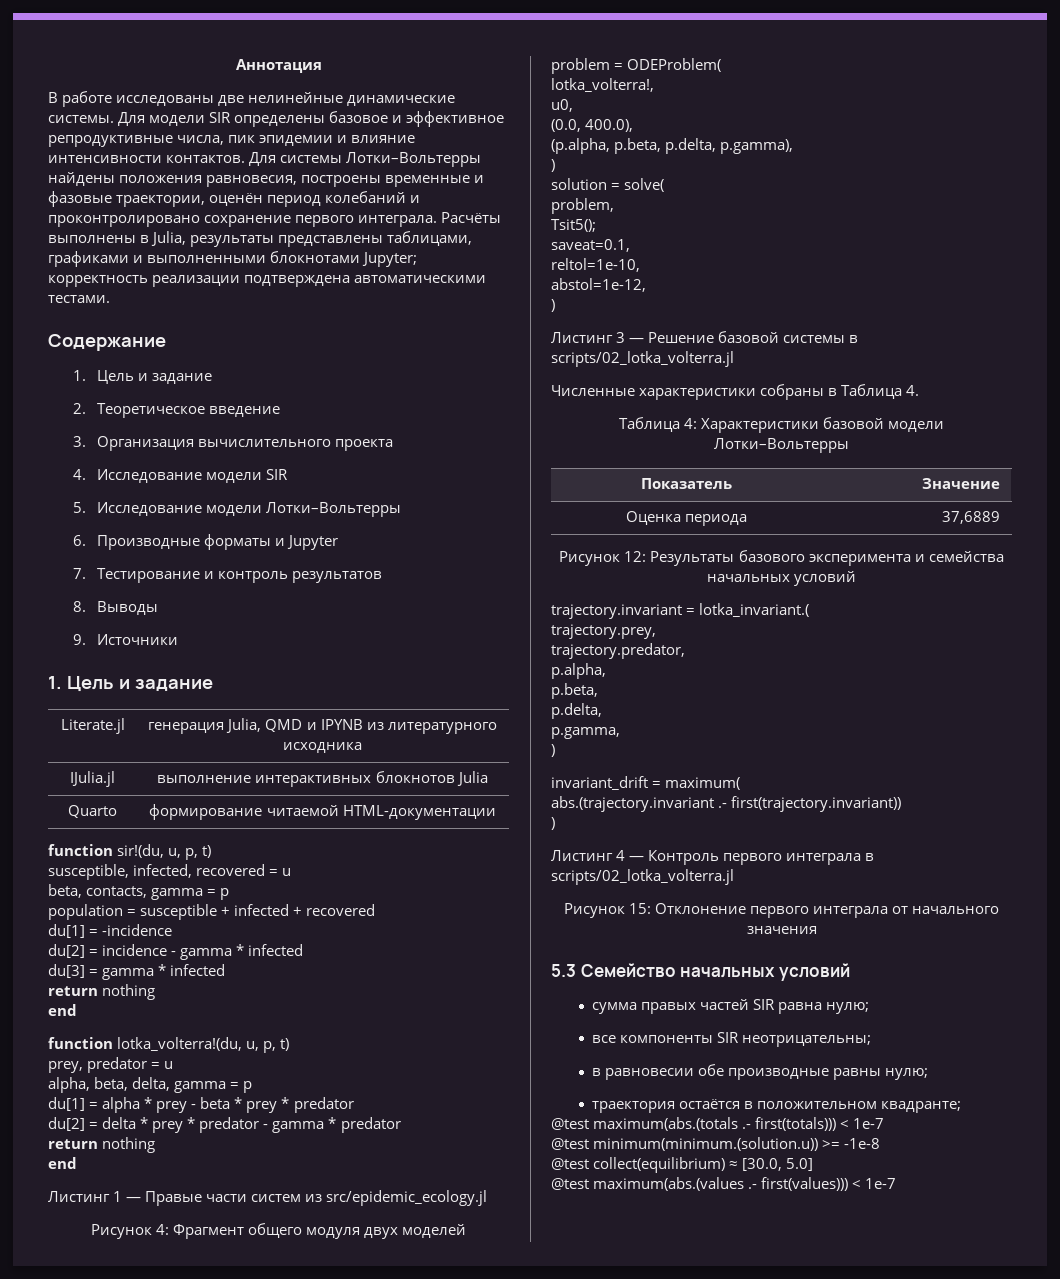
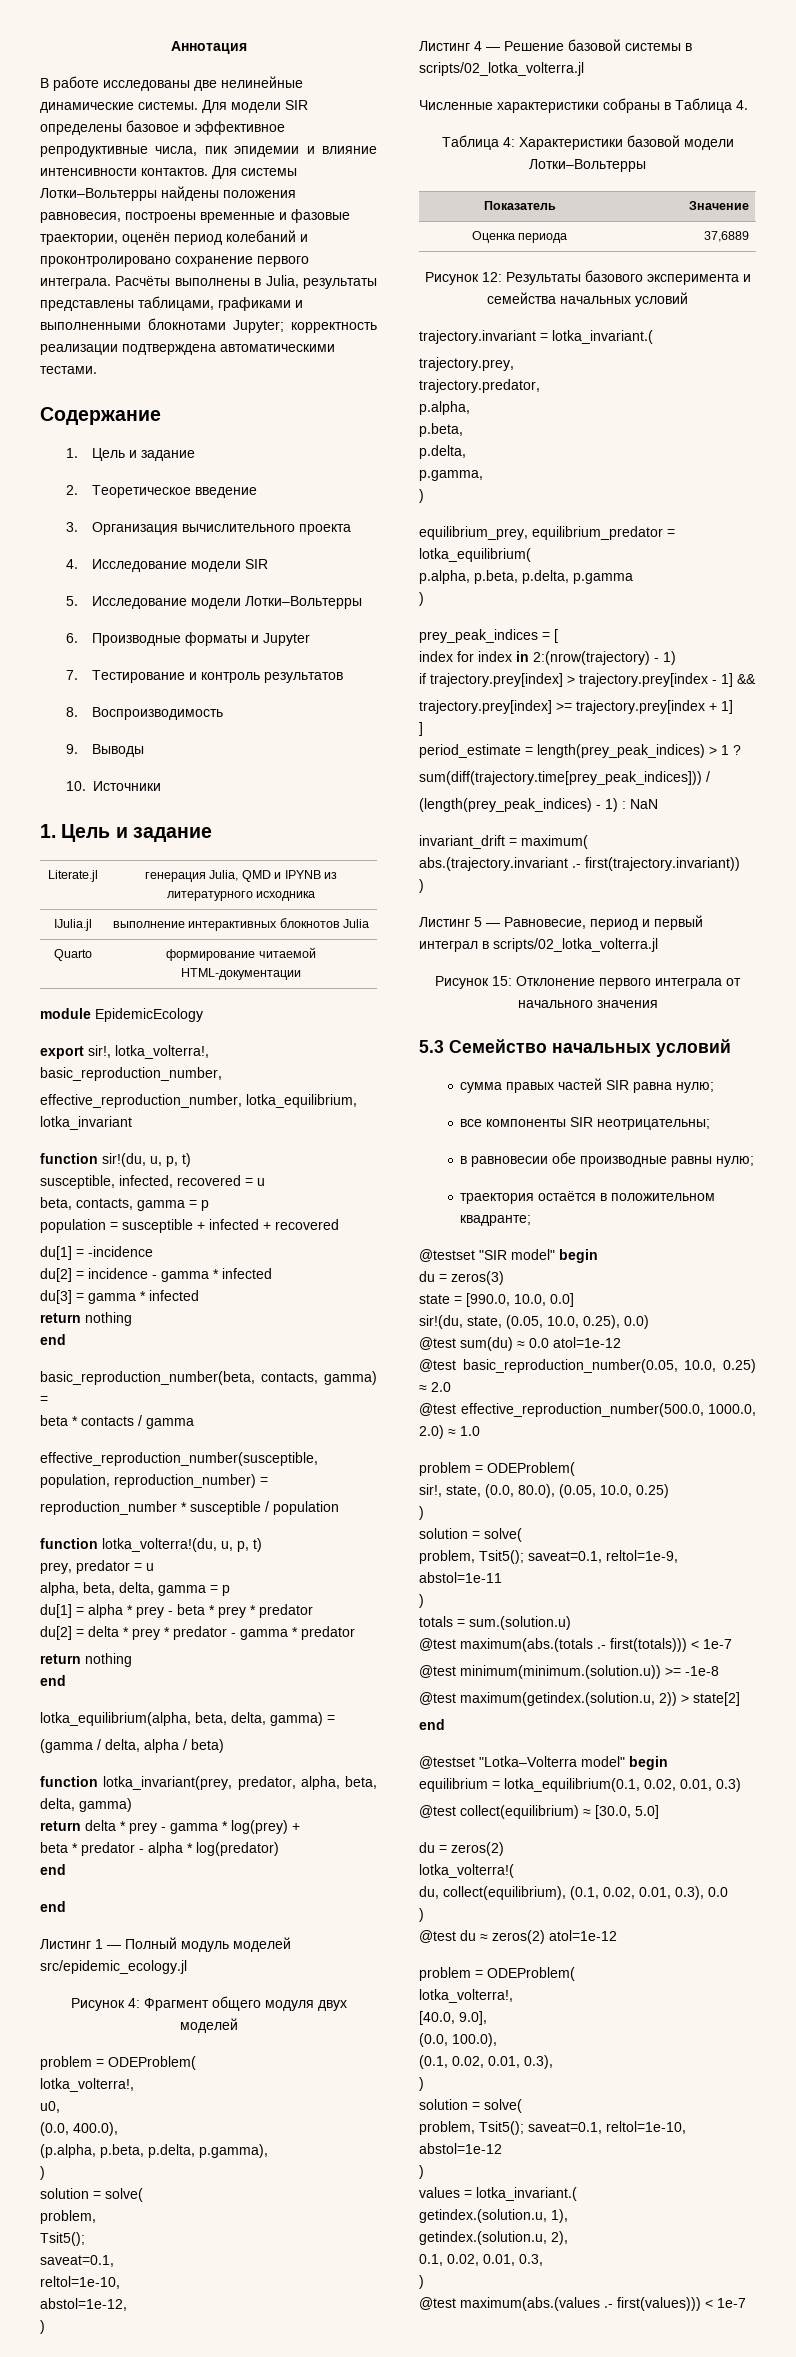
- 8. Выводы
+ 8. Воспроизводимость
+ 9. Выводы
- 9. Источники
+ 10. Источники
+ module EpidemicEcology
+ export sir!, lotka_volterra!, basic_reproduction_number,
+ effective_reproduction_number, lotka_equilibrium, lotka_invariant
+ basic_reproduction_number(beta, contacts, gamma) =
+ beta * contacts / gamma
+ effective_reproduction_number(susceptible, population, reproduction_number) =
+ reproduction_number * susceptible / population
+ lotka_equilibrium(alpha, beta, delta, gamma) =
+ (gamma / delta, alpha / beta)
+ function lotka_invariant(prey, predator, alpha, beta, delta, gamma)
+ return delta * prey - gamma * log(prey) +
+ beta * predator - alpha * log(predator)
+ end
+ end
- Листинг 1 — Правые части систем из src/epidemic_ecology.jl
+ Листинг 1 — Полный модуль моделей src/epidemic_ecology.jl
- Листинг 3 — Решение базовой системы в scripts/02_lotka_volterra.jl
+ Листинг 4 — Решение базовой системы в scripts/02_lotka_volterra.jl
+ equilibrium_prey, equilibrium_predator = lotka_equilibrium(
+ p.alpha, p.beta, p.delta, p.gamma
+ )
+ prey_peak_indices = [
+ index for index in 2:(nrow(trajectory) - 1)
+ if trajectory.prey[index] > trajectory.prey[index - 1] &&
+ trajectory.prey[index] >= trajectory.prey[index + 1]
+ ]
+ period_estimate = length(prey_peak_indices) > 1 ?
+ sum(diff(trajectory.time[prey_peak_indices])) /
+ (length(prey_peak_indices) - 1) : NaN
- Листинг 4 — Контроль первого интеграла в scripts/02_lotka_volterra.jl
+ Листинг 5 — Равновесие, период и первый интеграл в scripts/02_lotka_volterra.jl
+ @testset "SIR model" begin
+ du = zeros(3)
+ state = [990.0, 10.0, 0.0]
+ sir!(du, state, (0.05, 10.0, 0.25), 0.0)
+ @test sum(du) ≈ 0.0 atol=1e-12
+ @test basic_reproduction_number(0.05, 10.0, 0.25) ≈ 2.0
+ @test effective_reproduction_number(500.0, 1000.0, 2.0) ≈ 1.0
+ problem = ODEProblem(
+ sir!, state, (0.0, 80.0), (0.05, 10.0, 0.25)
+ )
+ solution = solve(
+ problem, Tsit5(); saveat=0.1, reltol=1e-9, abstol=1e-11
+ )
+ totals = sum.(solution.u)
+ @test maximum(getindex.(solution.u, 2)) > state[2]
+ end
+ @testset "Lotka–Volterra model" begin
+ equilibrium = lotka_equilibrium(0.1, 0.02, 0.01, 0.3)
+ du = zeros(2)
+ lotka_volterra!(
+ du, collect(equilibrium), (0.1, 0.02, 0.01, 0.3), 0.0
+ )
+ @test du ≈ zeros(2) atol=1e-12
+ problem = ODEProblem(
+ lotka_volterra!,
+ [40.0, 9.0],
+ (0.0, 100.0),
+ (0.1, 0.02, 0.01, 0.3),
+ )
+ solution = solve(
+ problem, Tsit5(); saveat=0.1, reltol=1e-10, abstol=1e-12
+ )
+ values = lotka_invariant.(
+ getindex.(solution.u, 1),
+ getindex.(solution.u, 2),
+ 0.1, 0.02, 0.01, 0.3,
+ )

